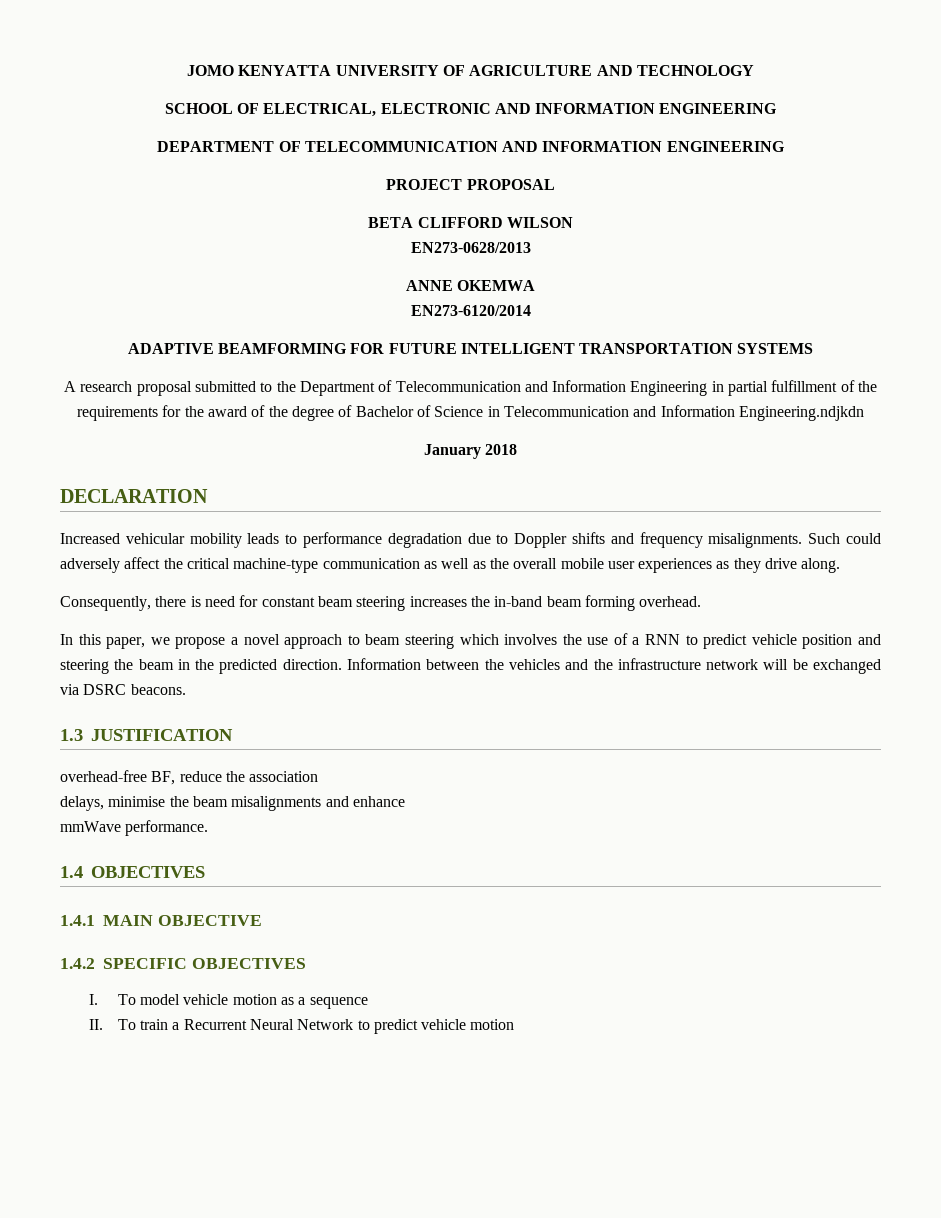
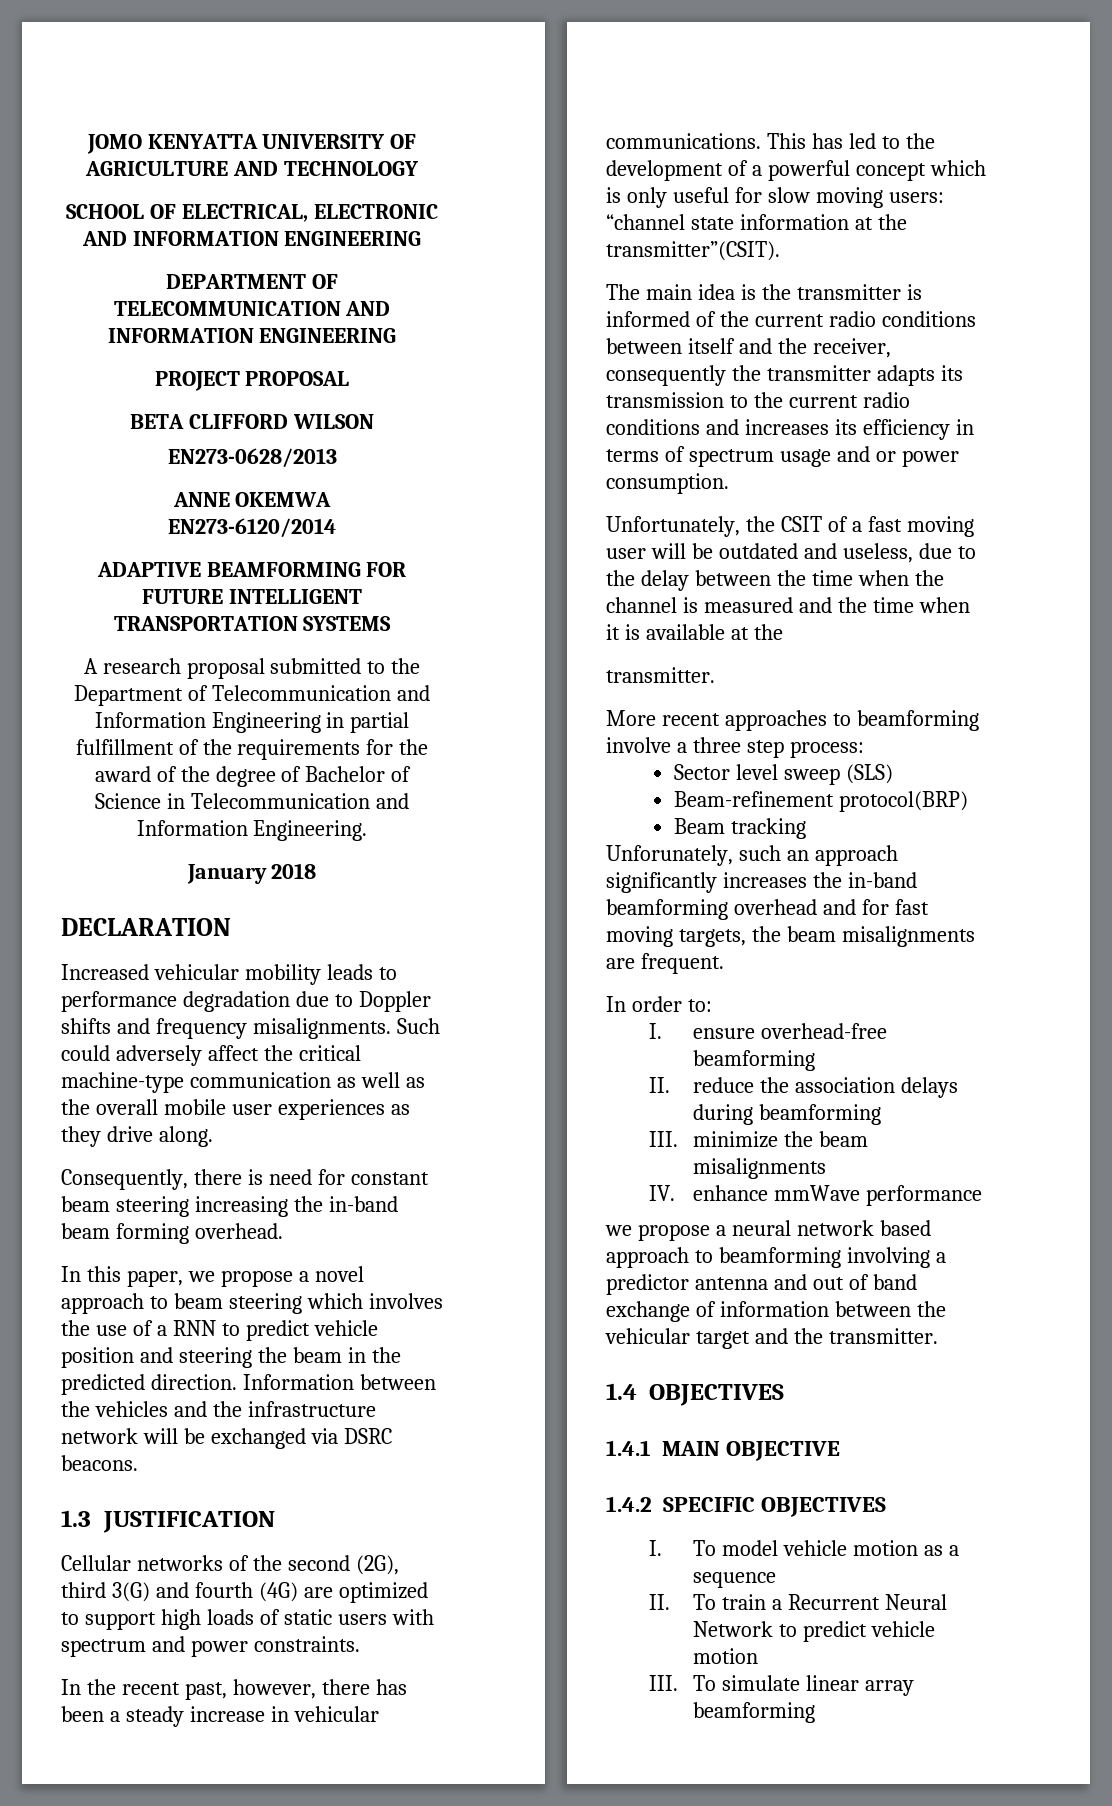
- A research proposal submitted to the Department of Telecommunication and Information Engineering in partial fulfillment of the requirements for the award of the degree of Bachelor of Science in Telecommunication and Information Engineering.ndjkdn
+ A research proposal submitted to the Department of Telecommunication and Information Engineering in partial fulfillment of the requirements for the award of the degree of Bachelor of Science in Telecommunication and Information Engineering.
- Consequently, there is need for constant beam steering increases the in-band beam forming overhead.
+ Consequently, there is need for constant beam steering increasing the in-band beam forming overhead.
- overhead-free BF, reduce the association
- delays, minimise the beam misalignments and enhance
- mmWave performance.
+ Cellular networks of the second (2G), third 3(G) and fourth (4G) are optimized to support high loads of static users with spectrum and power constraints.
+ In the recent past, however, there has been a steady increase in vehicular communications. This has led to the development of a powerful concept which is only useful for slow moving users: “channel state information at the transmitter”(CSIT).
+ The main idea is the transmitter is informed of the current radio conditions between itself and the receiver, consequently the transmitter adapts its transmission to the current radio conditions and increases its efficiency in terms of spectrum usage and or power consumption.
+ Unfortunately, the CSIT of a fast moving user will be outdated and useless, due to the delay between the time when the channel is measured and the time when it is available at the
+ transmitter.
+ More recent approaches to beamforming involve a three step process:
+ Sector level sweep (SLS)
+ Beam-refinement protocol(BRP)
+ Beam tracking
+ Unforunately, such an approach significantly increases the in-band beamforming overhead and for fast moving targets, the beam misalignments are frequent.
+ In order to:
+ I. ensure overhead-free beamforming
+ II. reduce the association delays during beamforming
+ III. minimize the beam misalignments
+ IV. enhance mmWave performance
+ we propose a neural network based approach to beamforming involving a predictor antenna and out of band exchange of information between the vehicular target and the transmitter.
+ III. To simulate linear array beamforming

